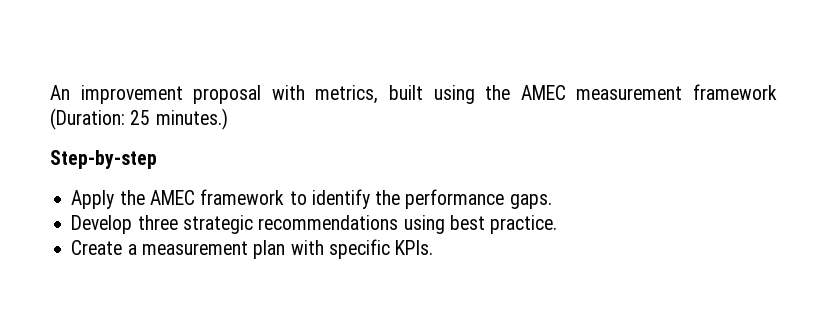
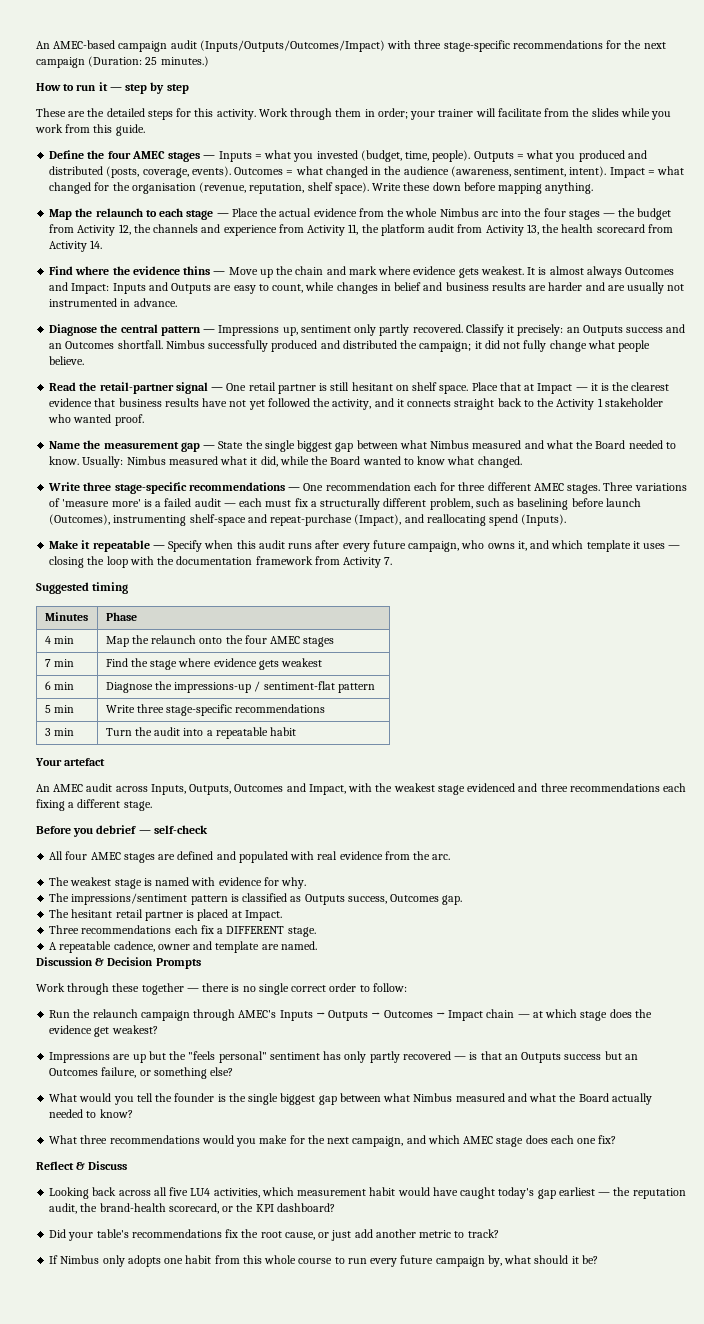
- An improvement proposal with metrics, built using the AMEC measurement framework (Duration: 25 minutes.)
- Step-by-step
- Apply the AMEC framework to identify the performance gaps.
- Develop three strategic recommendations using best practice.
- Create a measurement plan with specific KPIs.
+ An AMEC-based campaign audit (Inputs/Outputs/Outcomes/Impact) with three stage-specific recommendations for the next campaign (Duration: 25 minutes.)
+ How to run it — step by step
+ These are the detailed steps for this activity. Work through them in order; your trainer will facilitate from the slides while you work from this guide.
+ Define the four AMEC stages — Inputs = what you invested (budget, time, people). Outputs = what you produced and distributed (posts, coverage, events). Outcomes = what changed in the audience (awareness, sentiment, intent). Impact = what changed for the organisation (revenue, reputation, shelf space). Write these down before mapping anything.
+ Map the relaunch to each stage — Place the actual evidence from the whole Nimbus arc into the four stages — the budget from Activity 12, the channels and experience from Activity 11, the platform audit from Activity 13, the health scorecard from Activity 14.
+ Find where the evidence thins — Move up the chain and mark where evidence gets weakest. It is almost always Outcomes and Impact: Inputs and Outputs are easy to count, while changes in belief and business results are harder and are usually not instrumented in advance.
+ Diagnose the central pattern — Impressions up, sentiment only partly recovered. Classify it precisely: an Outputs success and an Outcomes shortfall. Nimbus successfully produced and distributed the campaign; it did not fully change what people believe.
+ Read the retail-partner signal — One retail partner is still hesitant on shelf space. Place that at Impact — it is the clearest evidence that business results have not yet followed the activity, and it connects straight back to the Activity 1 stakeholder who wanted proof.
+ Name the measurement gap — State the single biggest gap between what Nimbus measured and what the Board needed to know. Usually: Nimbus measured what it did, while the Board wanted to know what changed.
+ Write three stage-specific recommendations — One recommendation each for three different AMEC stages. Three variations of 'measure more' is a failed audit — each must fix a structurally different problem, such as baselining before launch (Outcomes), instrumenting shelf-space and repeat-purchase (Impact), and reallocating spend (Inputs).
+ Make it repeatable — Specify when this audit runs after every future campaign, who owns it, and which template it uses — closing the loop with the documentation framework from Activity 7.
+ Suggested timing
+ Minutes | Phase
+ 4 min | Map the relaunch onto the four AMEC stages
+ 7 min | Find the stage where evidence gets weakest
+ 6 min | Diagnose the impressions-up / sentiment-flat pattern
+ 5 min | Write three stage-specific recommendations
+ 3 min | Turn the audit into a repeatable habit
+ Your artefact
+ An AMEC audit across Inputs, Outputs, Outcomes and Impact, with the weakest stage evidenced and three recommendations each fixing a different stage.
+ Before you debrief — self-check
+ All four AMEC stages are defined and populated with real evidence from the arc.
+ The weakest stage is named with evidence for why.
+ The impressions/sentiment pattern is classified as Outputs success, Outcomes gap.
+ The hesitant retail partner is placed at Impact.
+ Three recommendations each fix a DIFFERENT stage.
+ A repeatable cadence, owner and template are named.
+ Discussion & Decision Prompts
+ Work through these together — there is no single correct order to follow:
+ Run the relaunch campaign through AMEC's Inputs → Outputs → Outcomes → Impact chain — at which stage does the evidence get weakest?
+ Impressions are up but the "feels personal" sentiment has only partly recovered — is that an Outputs success but an Outcomes failure, or something else?
+ What would you tell the founder is the single biggest gap between what Nimbus measured and what the Board actually needed to know?
+ What three recommendations would you make for the next campaign, and which AMEC stage does each one fix?
+ Reflect & Discuss
+ Looking back across all five LU4 activities, which measurement habit would have caught today's gap earliest — the reputation audit, the brand-health scorecard, or the KPI dashboard?
+ Did your table's recommendations fix the root cause, or just add another metric to track?
+ If Nimbus only adopts one habit from this whole course to run every future campaign by, what should it be?

